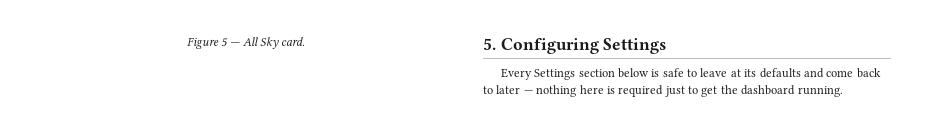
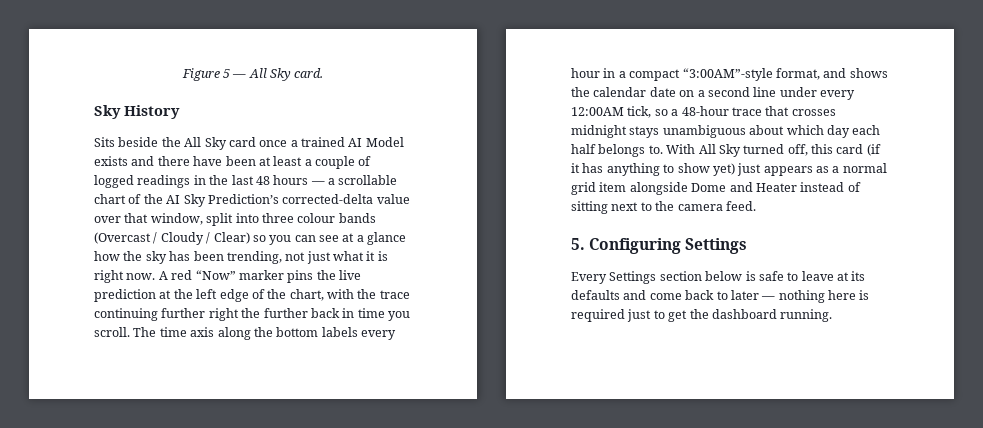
+ Sky History
+ Sits beside the All Sky card once a trained AI Model exists and there have been at least a couple of logged readings in the last 48 hours — a scrollable chart of the AI Sky Prediction’s corrected-delta value over that window, split into three colour bands (Overcast / Cloudy / Clear) so you can see at a glance how the sky has been trending, not just what it is right now. A red “Now” marker pins the live prediction at the left edge of the chart, with the trace continuing further right the further back in time you scroll. The time axis along the bottom labels every hour in a compact “3:00AM”-style format, and shows the calendar date on a second line under every 12:00AM tick, so a 48-hour trace that crosses midnight stays unambiguous about which day each half belongs to. With All Sky turned off, this card (if it has anything to show yet) just appears as a normal grid item alongside Dome and Heater instead of sitting next to the camera feed.

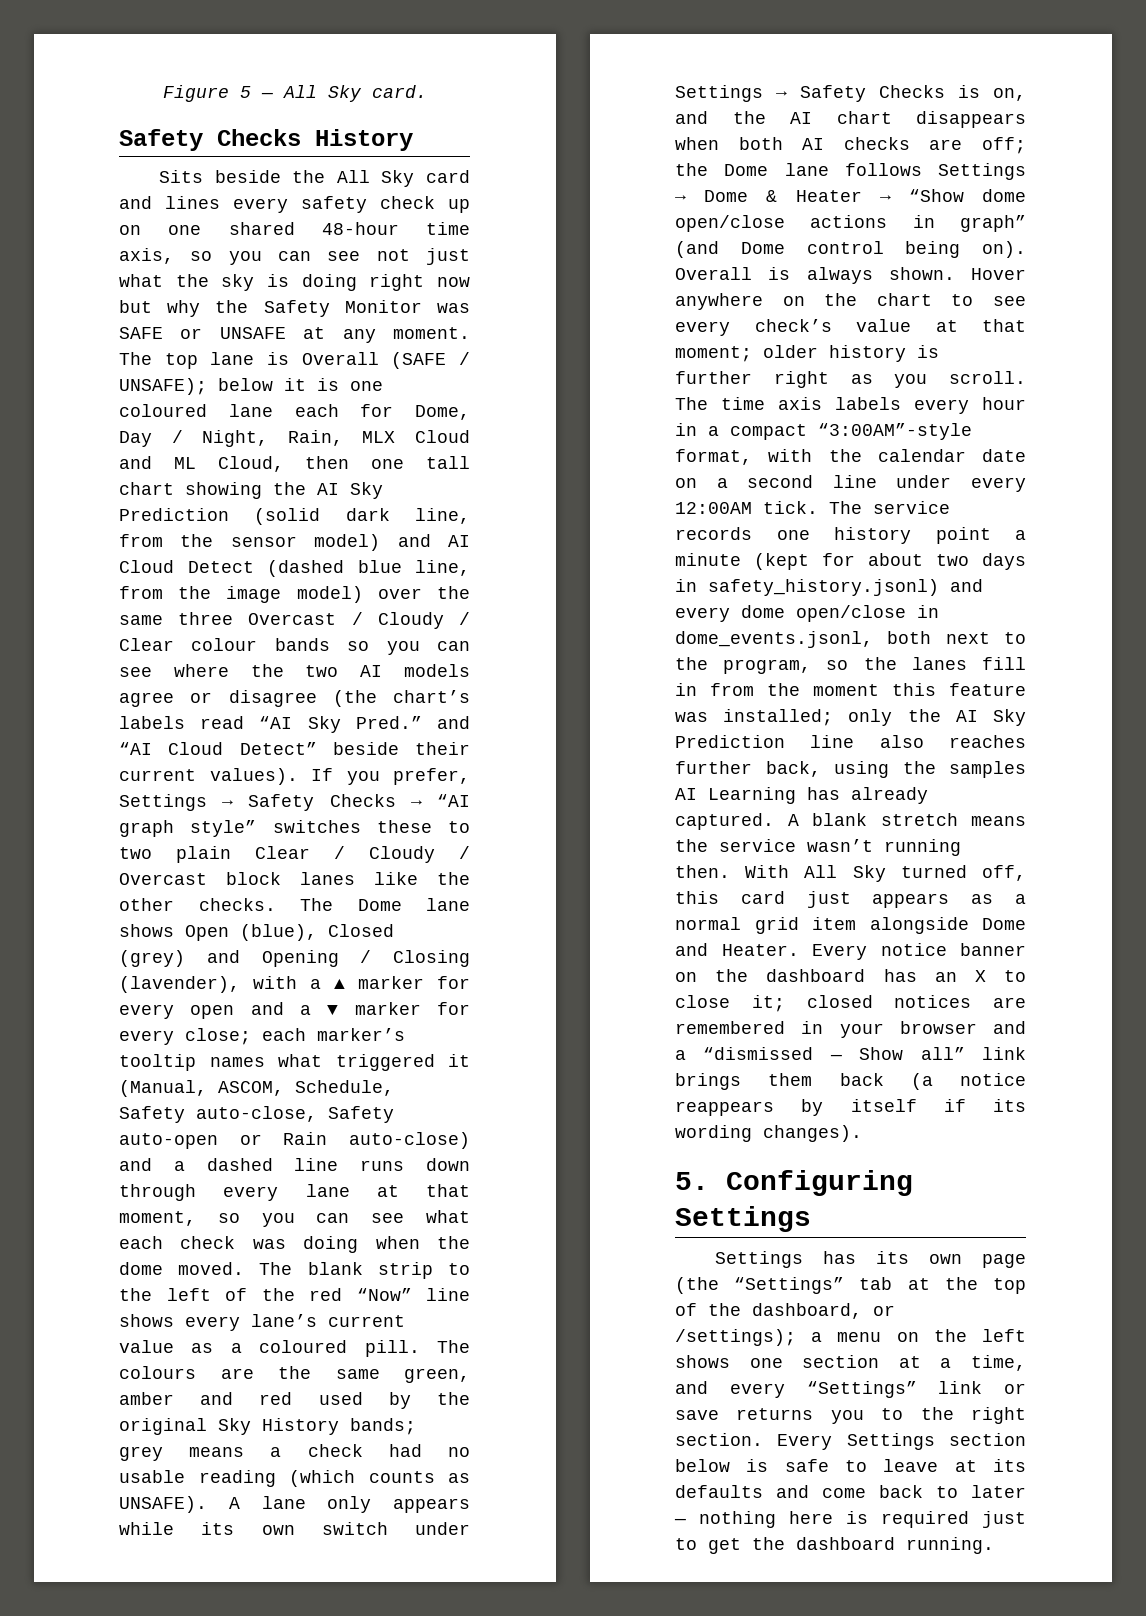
- Sky History
+ Safety Checks History
- Sits beside the All Sky card once a trained AI Model exists and there have been at least a couple of logged readings in the last 48 hours — a scrollable chart of the AI Sky Prediction’s corrected-delta value over that window, split into three colour bands (Overcast / Cloudy / Clear) so you can see at a glance how the sky has been trending, not just what it is right now. A red “Now” marker pins the live prediction at the left edge of the chart, with the trace continuing further right the further back in time you scroll.
+ Sits beside the All Sky card and lines every safety check up on one shared 48-hour time axis, so you can see not just what the sky is doing right now but why the Safety Monitor was SAFE or UNSAFE at any moment. The top lane is Overall (SAFE / UNSAFE); below it is one coloured lane each for Dome, Day / Night, Rain, MLX Cloud and ML Cloud, then one tall chart showing the AI Sky Prediction (solid dark line, from the sensor model) and AI Cloud Detect (dashed blue line, from the image model) over the same three Overcast / Cloudy / Clear colour bands so you can see where the two AI models agree or disagree (the chart’s labels read “AI Sky Pred.” and “AI Cloud Detect” beside their current values). If you prefer, Settings → Safety Checks → “AI graph style” switches these to two plain Clear / Cloudy / Overcast block lanes like the other checks. The Dome lane shows Open (blue), Closed (grey) and Opening / Closing (lavender), with a ▲ marker for every open and a ▼ marker for every close; each marker’s tooltip names what triggered it (Manual, ASCOM, Schedule, Safety auto-close, Safety auto-open or Rain auto-close) and a dashed line runs down through every lane at that moment, so you can see what each check was doing when the dome moved. The blank strip to the left of the red “Now” line shows every lane’s current value as a coloured pill. The colours are the same green, amber and red used by the original Sky History bands; grey means a check had no usable reading (which counts as UNSAFE). A lane only appears while its own switch under Settings → Safety Checks is on, and the AI chart disappears when both AI checks are off; the Dome lane follows Settings → Dome & Heater → “Show dome open/close actions in graph” (and Dome control being on). Overall is always shown. Hover anywhere on the chart to see every check’s value at that moment; older history is further right as you scroll.
- The time axis along the bottom labels every hour in a compact “3:00AM”-style format, and shows the calendar date on a second line under every 12:00AM tick, so a 48-hour trace that crosses midnight stays unambiguous about which day each half belongs to.
+ The time axis labels every hour in a compact “3:00AM”-style format, with the calendar date on a second line under every 12:00AM tick. The service records one history point a minute (kept for about two days in safety_history.jsonl) and every dome open/close in dome_events.jsonl, both next to the program, so the lanes fill in from the moment this feature was installed; only the AI Sky Prediction line also reaches further back, using the samples AI Learning has already captured. A blank stretch means the service wasn’t running then.
- With All Sky turned off, this card (if it has anything to show yet) just appears as a normal grid item alongside Dome and Heater instead of sitting next to the camera feed.
+ With All Sky turned off, this card just appears as a normal grid item alongside Dome and Heater. Every notice banner on the dashboard has an X to close it; closed notices are remembered in your browser and a “dismissed — Show all” link brings them back (a notice reappears by itself if its wording changes).
  5. Configuring Settings
- Every Settings section below is safe to leave at its defaults and come back to later — nothing here is required just to get the dashboard running.
+ Settings has its own page (the “Settings” tab at the top of the dashboard, or /settings); a menu on the left shows one section at a time, and every “Settings” link or save returns you to the right section. Every Settings section below is safe to leave at its defaults and come back to later — nothing here is required just to get the dashboard running.

